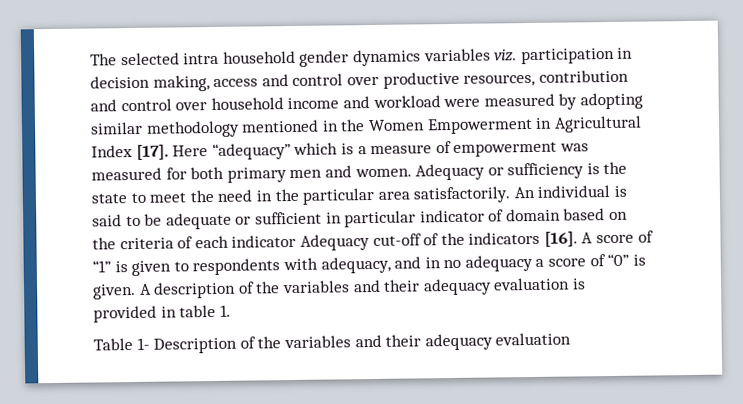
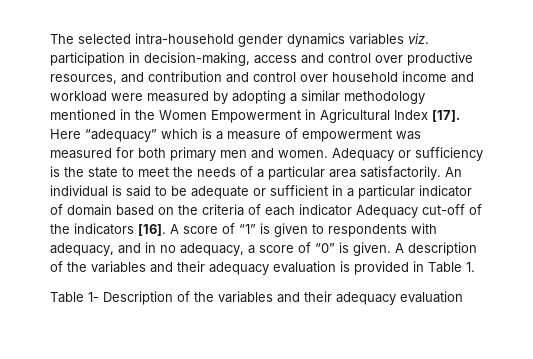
- The selected intra household gender dynamics variables viz. participation in decision making, access and control over productive resources, contribution and control over household income and workload were measured by adopting similar methodology mentioned in the Women Empowerment in Agricultural Index [17].
+ The selected intra-household gender dynamics variables viz. participation in decision-making, access and control over productive resources, and contribution and control over household income and workload were measured by adopting a similar methodology mentioned in the Women Empowerment in Agricultural Index [17].
- Adequacy or sufficiency is the state to meet the need in the particular area satisfactorily.
+ Adequacy or sufficiency is the state to meet the needs of a particular area satisfactorily.
- An individual is said to be adequate or sufficient in particular indicator of domain based on the criteria of each indicator Adequacy cut-off of the indicators [16].
+ An individual is said to be adequate or sufficient in a particular indicator of domain based on the criteria of each indicator Adequacy cut-off of the indicators [16].
- A score of “1” is given to respondents with adequacy, and in no adequacy a score of “0” is given.
+ A score of “1” is given to respondents with adequacy, and in no adequacy, a score of “0” is given.
- A description of the variables and their adequacy evaluation is provided in table 1.
+ A description of the variables and their adequacy evaluation is provided in Table 1.

